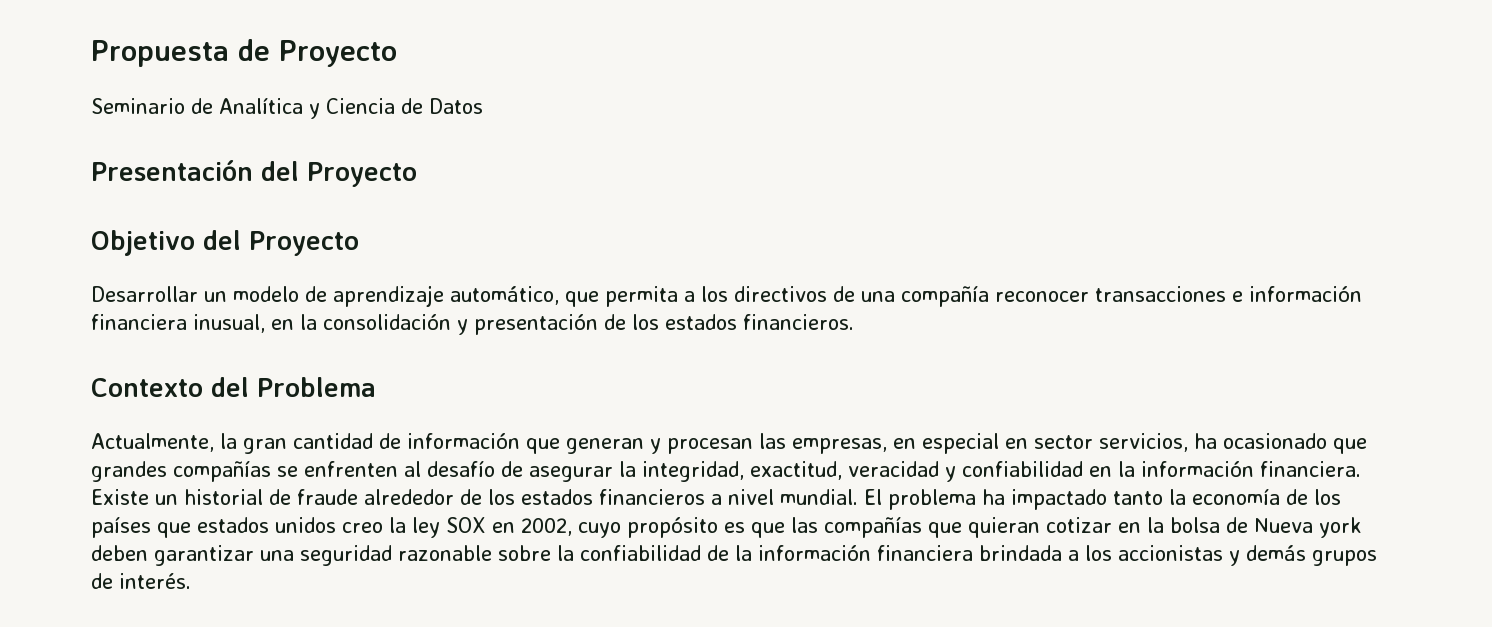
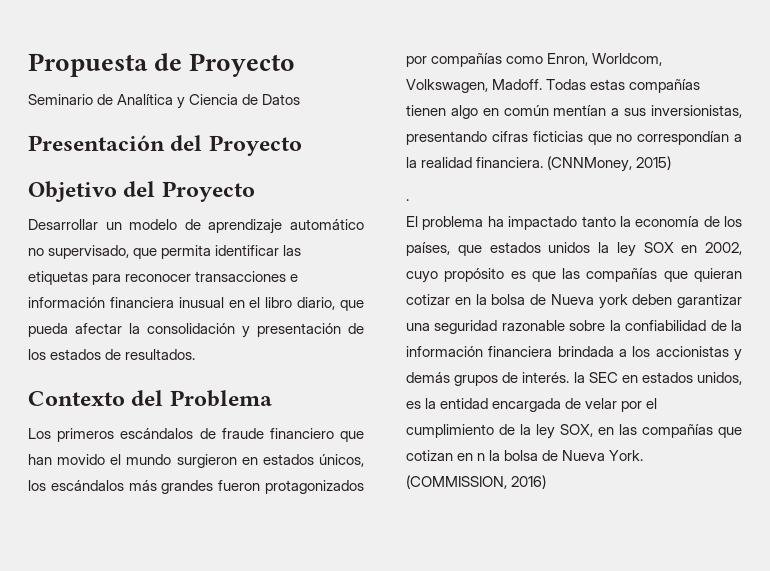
- Desarrollar un modelo de aprendizaje automático, que permita a los directivos de una compañía reconocer transacciones e información financiera inusual, en la consolidación y presentación de los estados financieros.
+ Desarrollar un modelo de aprendizaje automático no supervisado, que permita identificar las etiquetas para reconocer transacciones e información financiera inusual en el libro diario, que pueda afectar la consolidación y presentación de los estados de resultados.
- Actualmente, la gran cantidad de información que generan y procesan las empresas, en especial en sector servicios, ha ocasionado que grandes compañías se enfrenten al desafío de asegurar la integridad, exactitud, veracidad y confiabilidad en la información financiera. Existe un historial de fraude alrededor de los estados financieros a nivel mundial. El problema ha impactado tanto la economía de los países que estados unidos creo la ley SOX en 2002, cuyo propósito es que las compañías que quieran cotizar en la bolsa de Nueva york deben garantizar una seguridad razonable sobre la confiabilidad de la información financiera brindada a los accionistas y demás grupos de interés.
+ Los primeros escándalos de fraude financiero que han movido el mundo surgieron en estados únicos, los escándalos más grandes fueron protagonizados por compañías como Enron, Worldcom, Volkswagen, Madoff. Todas estas compañías tienen algo en común mentían a sus inversionistas, presentando cifras ficticias que no correspondían a la realidad financiera. (CNNMoney, 2015)
+ .
+ El problema ha impactado tanto la economía de los países, que estados unidos la ley SOX en 2002, cuyo propósito es que las compañías que quieran cotizar en la bolsa de Nueva york deben garantizar una seguridad razonable sobre la confiabilidad de la información financiera brindada a los accionistas y demás grupos de interés. la SEC en estados unidos, es la entidad encargada de velar por el cumplimiento de la ley SOX, en las compañías que cotizan en n la bolsa de Nueva York. (COMMISSION, 2016)

